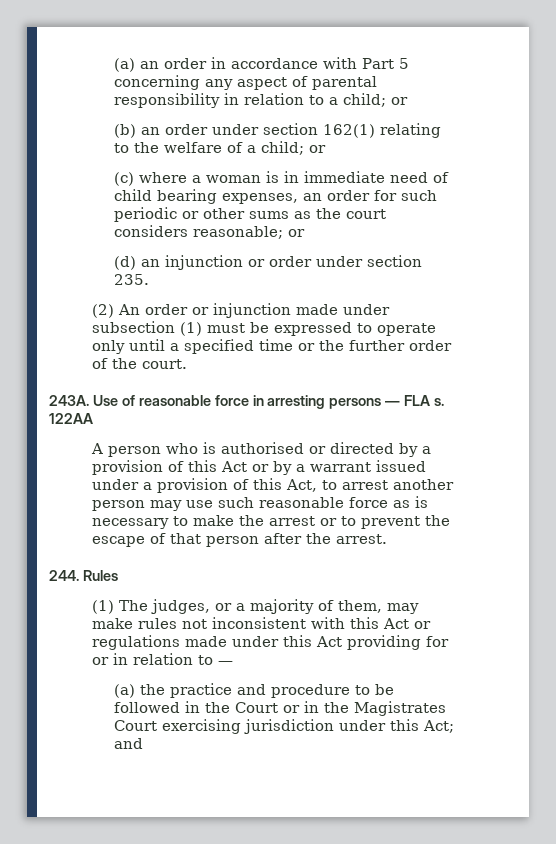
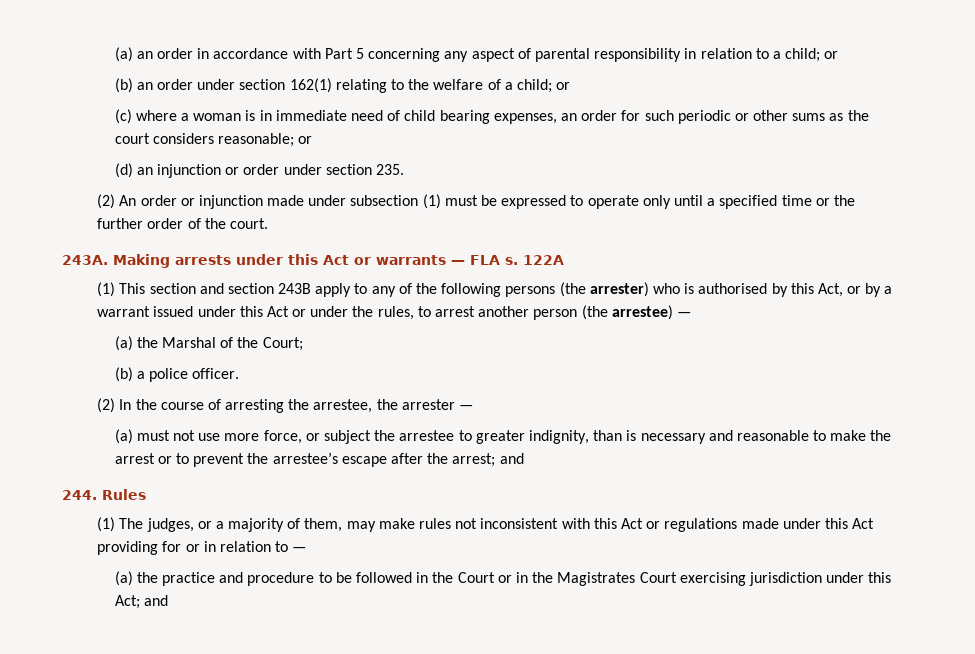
- Use of reasonable force in arresting persons — FLA s. 122AA
- A person who is authorised or directed by a provision of this Act or by a warrant issued under a provision of this Act, to arrest another person may use such reasonable force as is necessary to make the arrest or to prevent the escape of that person after the arrest.
+ Making arrests under this Act or warrants — FLA s. 122A
+ (1) This section and section 243B apply to any of the following persons (the arrester) who is authorised by this Act, or by a warrant issued under this Act or under the rules, to arrest another person (the arrestee) —
+ (a) the Marshal of the Court;
+ (b) a police officer.
+ (2) In the course of arresting the arrestee, the arrester —
+ (a) must not use more force, or subject the arrestee to greater indignity, than is necessary and reasonable to make the arrest or to prevent the arrestee’s escape after the arrest; and

